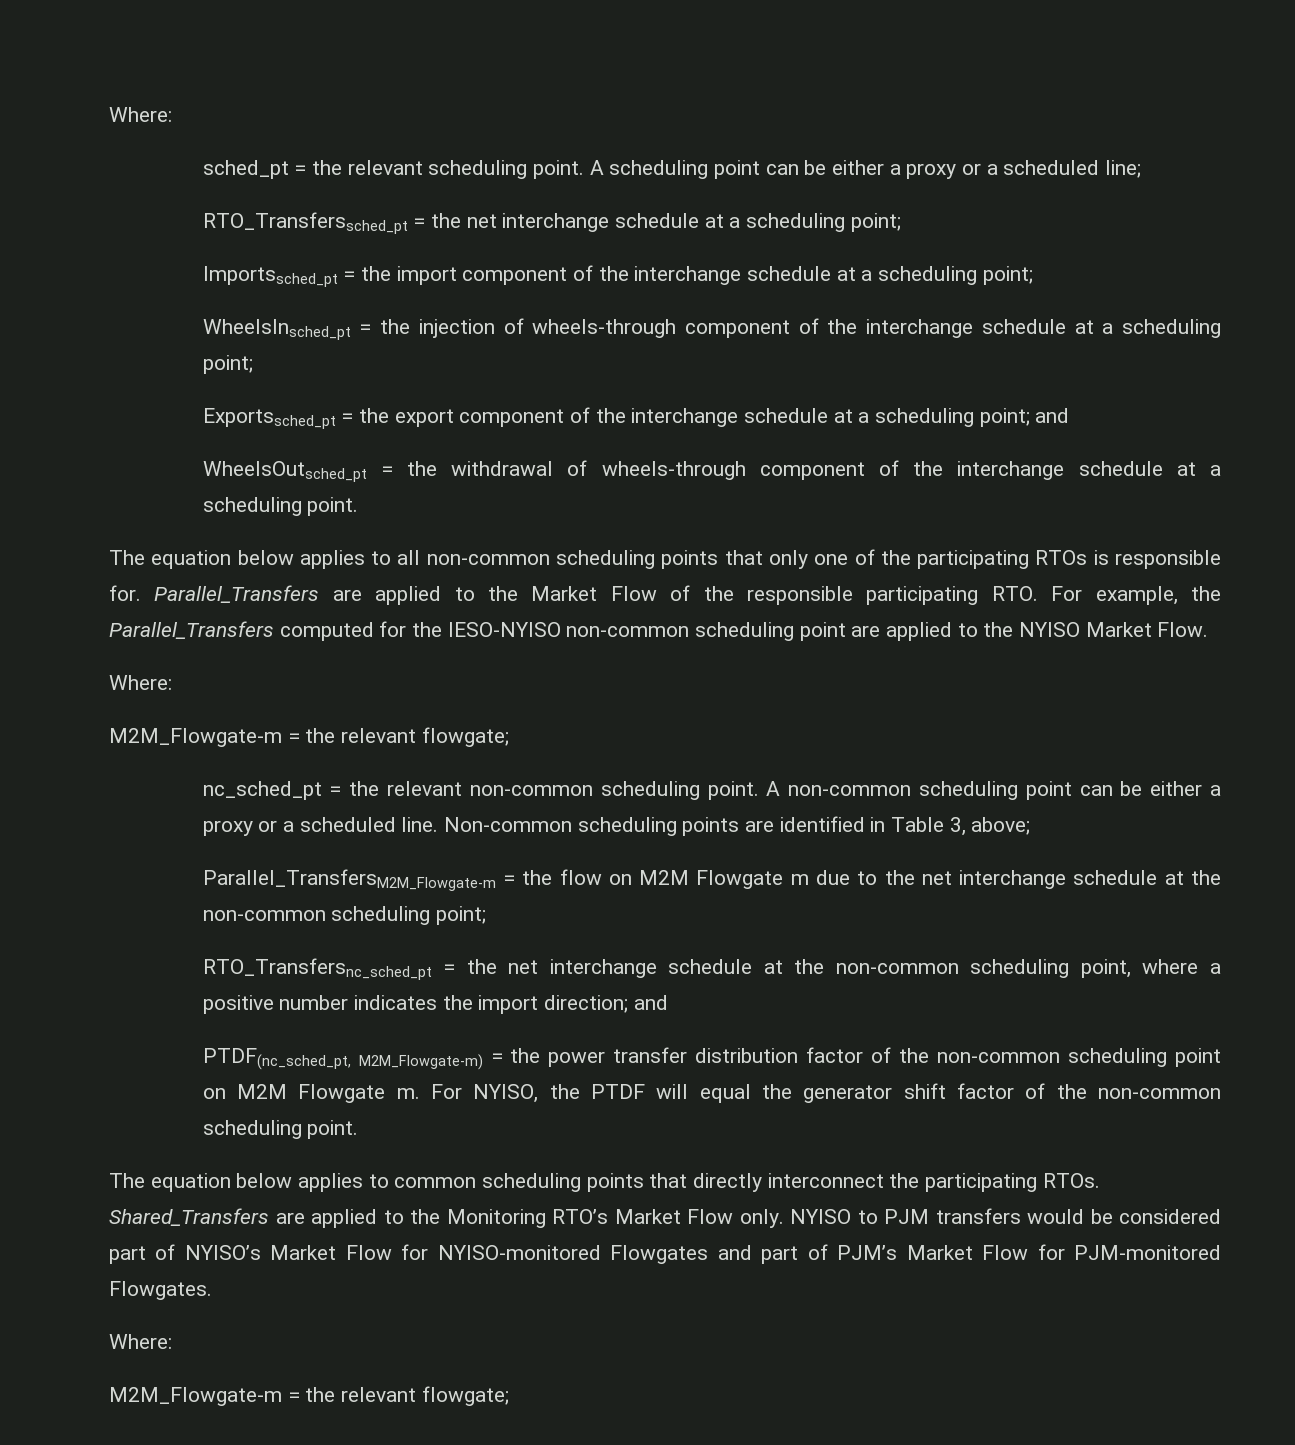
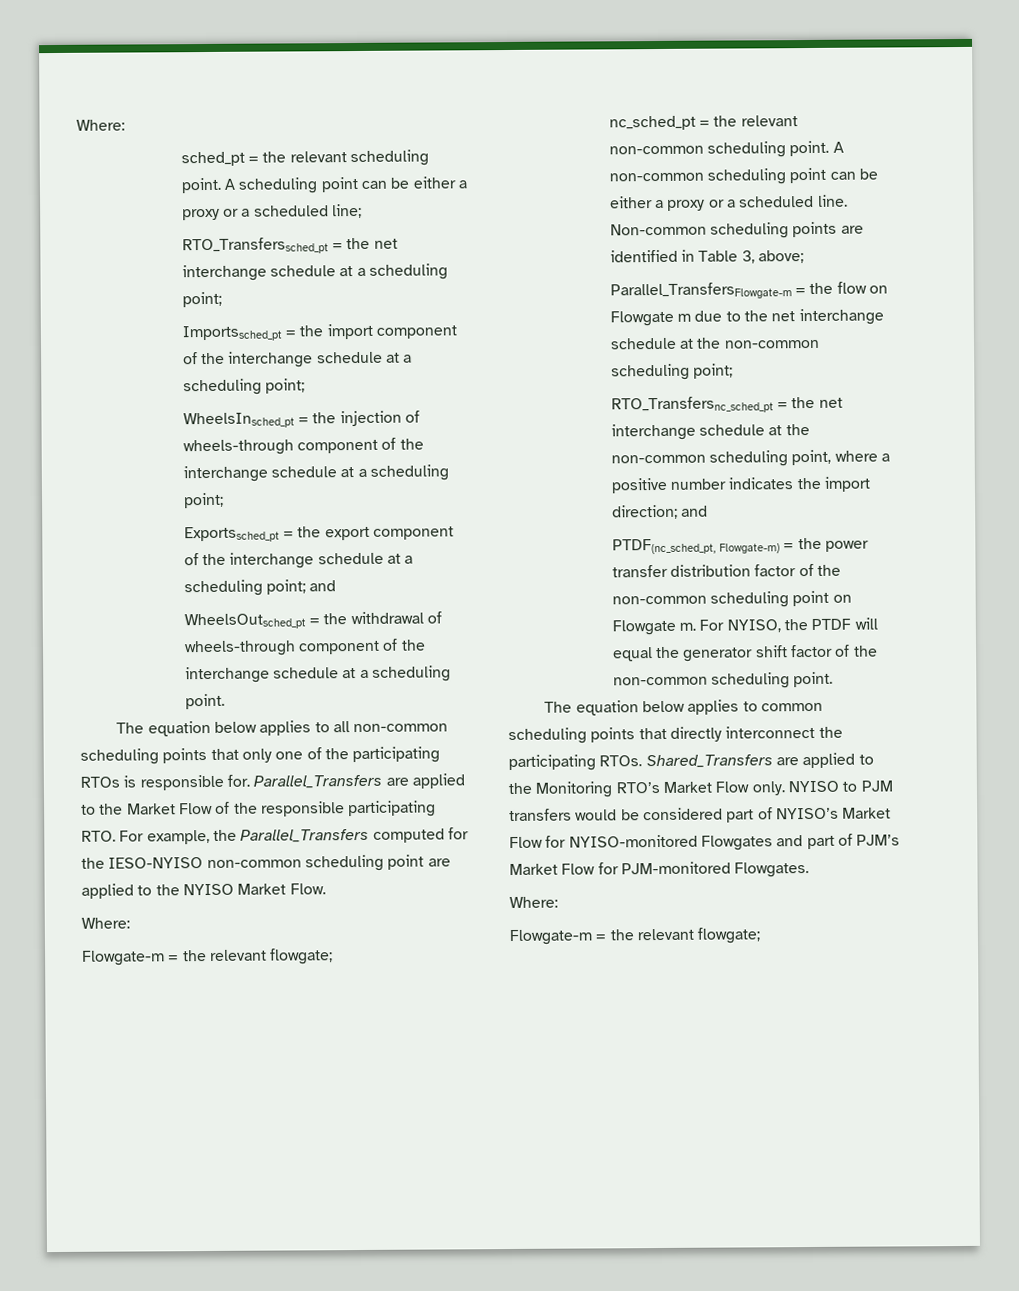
  Parallel_Transfers are applied to the Market Flow of the responsible participating RTO. For example, the Parallel_Transfers computed for the IESO-NYISO non-common scheduling point are applied to the NYISO Market Flow.
  Where:
- M2M_Flowgate-m = the relevant flowgate;
+ Flowgate-m = the relevant flowgate;
- Parallel_TransfersM2M_Flowgate-m = the flow on M2M Flowgate m due to the net interchange schedule at the non-common scheduling point;
+ Parallel_TransfersFlowgate-m = the flow on Flowgate m due to the net interchange schedule at the non-common scheduling point;
- PTDF(nc_sched_pt, M2M_Flowgate-m) = the power transfer distribution factor of the non-common scheduling point on M2M Flowgate m.
+ PTDF(nc_sched_pt, Flowgate-m) = the power transfer distribution factor of the non-common scheduling point on Flowgate m.
  NYISO to PJM transfers would be considered part of NYISO’s Market Flow for NYISO-monitored Flowgates and part of PJM’s Market Flow for PJM-monitored Flowgates.
  Where:
- M2M_Flowgate-m = the relevant flowgate;
+ Flowgate-m = the relevant flowgate;

